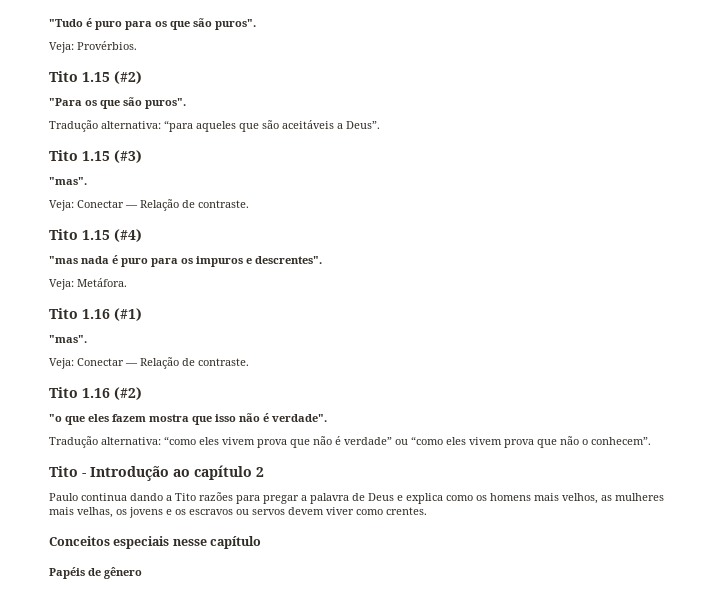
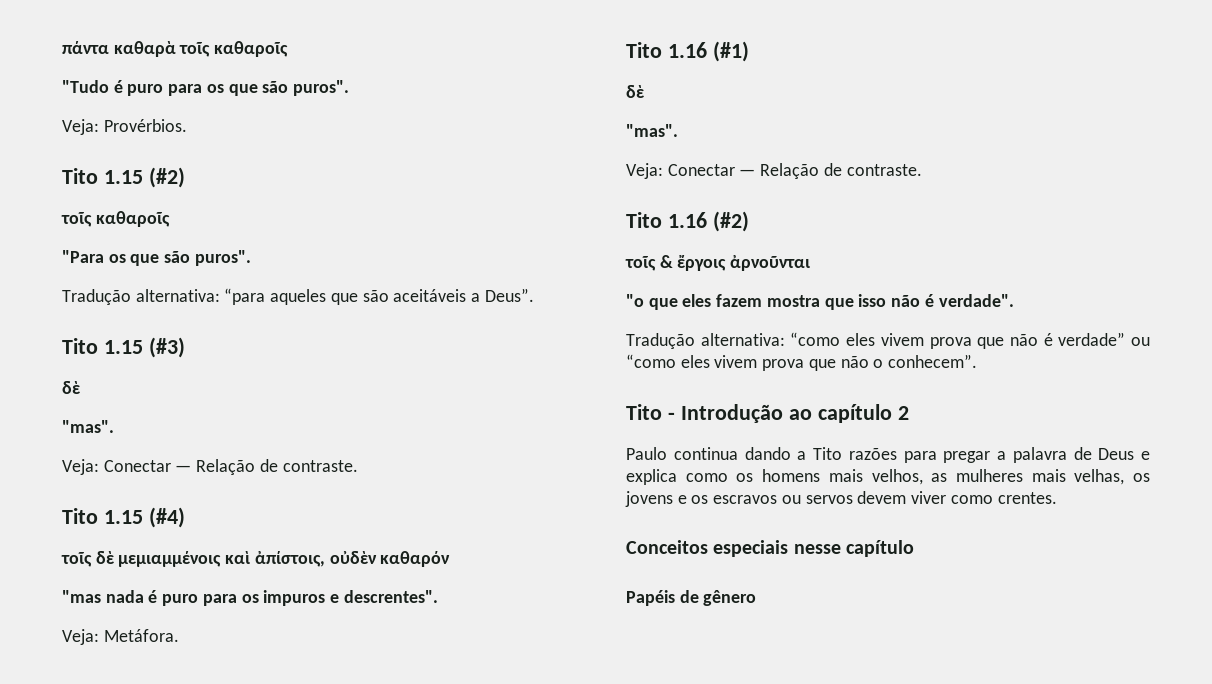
+ πάντα καθαρὰ τοῖς καθαροῖς
  Tito 1.15 (#2)
+ τοῖς καθαροῖς
  Tito 1.15 (#3)
+ δὲ
+ τοῖς δὲ μεμιαμμένοις καὶ ἀπίστοις, οὐδὲν καθαρόν
  Tito 1.16 (#1)
+ δὲ
+ τοῖς & ἔργοις ἀρνοῦνται

